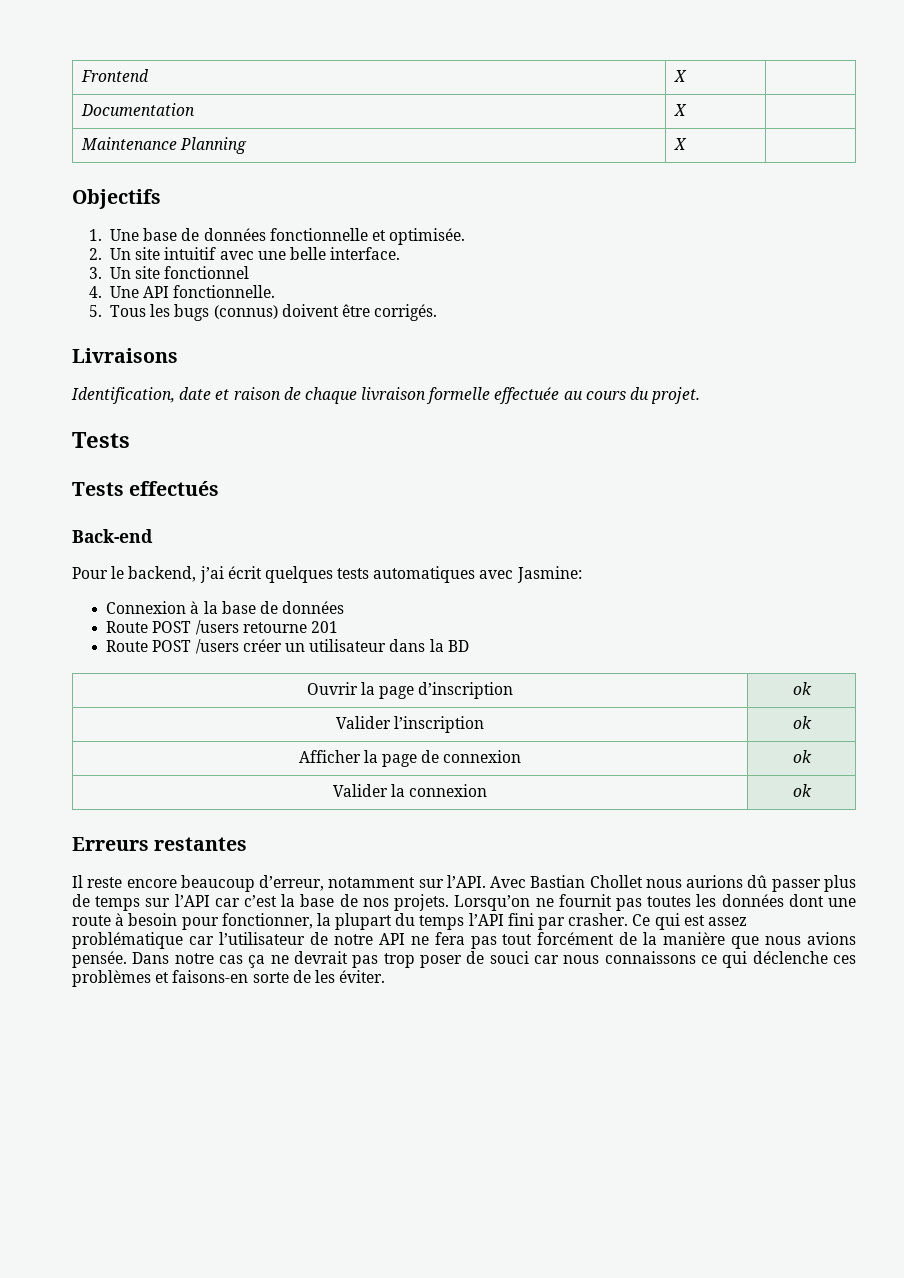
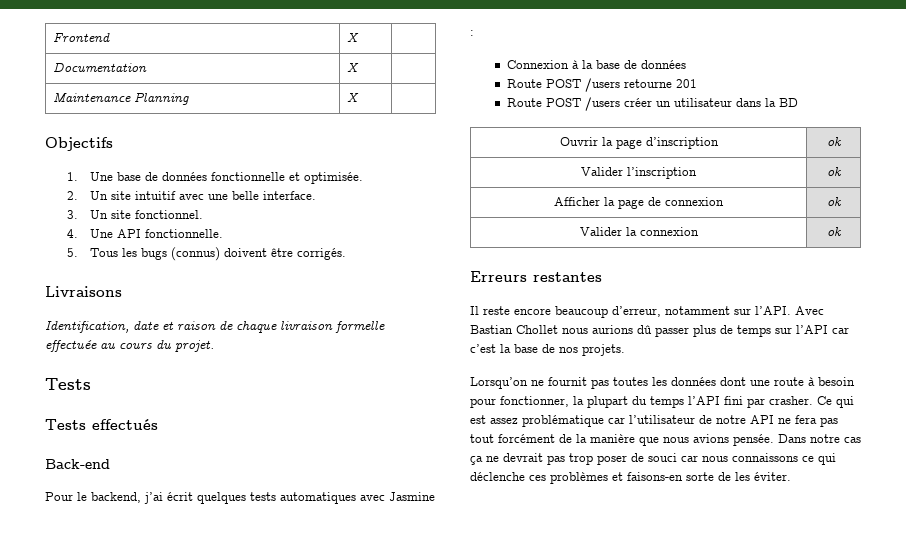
- 3. Un site fonctionnel
+ 3. Un site fonctionnel.
- Pour le backend, j’ai écrit quelques tests automatiques avec Jasmine:
+ Pour le backend, j’ai écrit quelques tests automatiques avec Jasmine :
- Avec Bastian Chollet nous aurions dû passer plus de temps sur l’API car c’est la base de nos projets. Lorsqu’on ne fournit pas toutes les données dont une route à besoin pour fonctionner, la plupart du temps l’API fini par crasher.
+ Avec Bastian Chollet nous aurions dû passer plus de temps sur l’API car c’est la base de nos projets.
+ Lorsqu’on ne fournit pas toutes les données dont une route à besoin pour fonctionner, la plupart du temps l’API fini par crasher.

